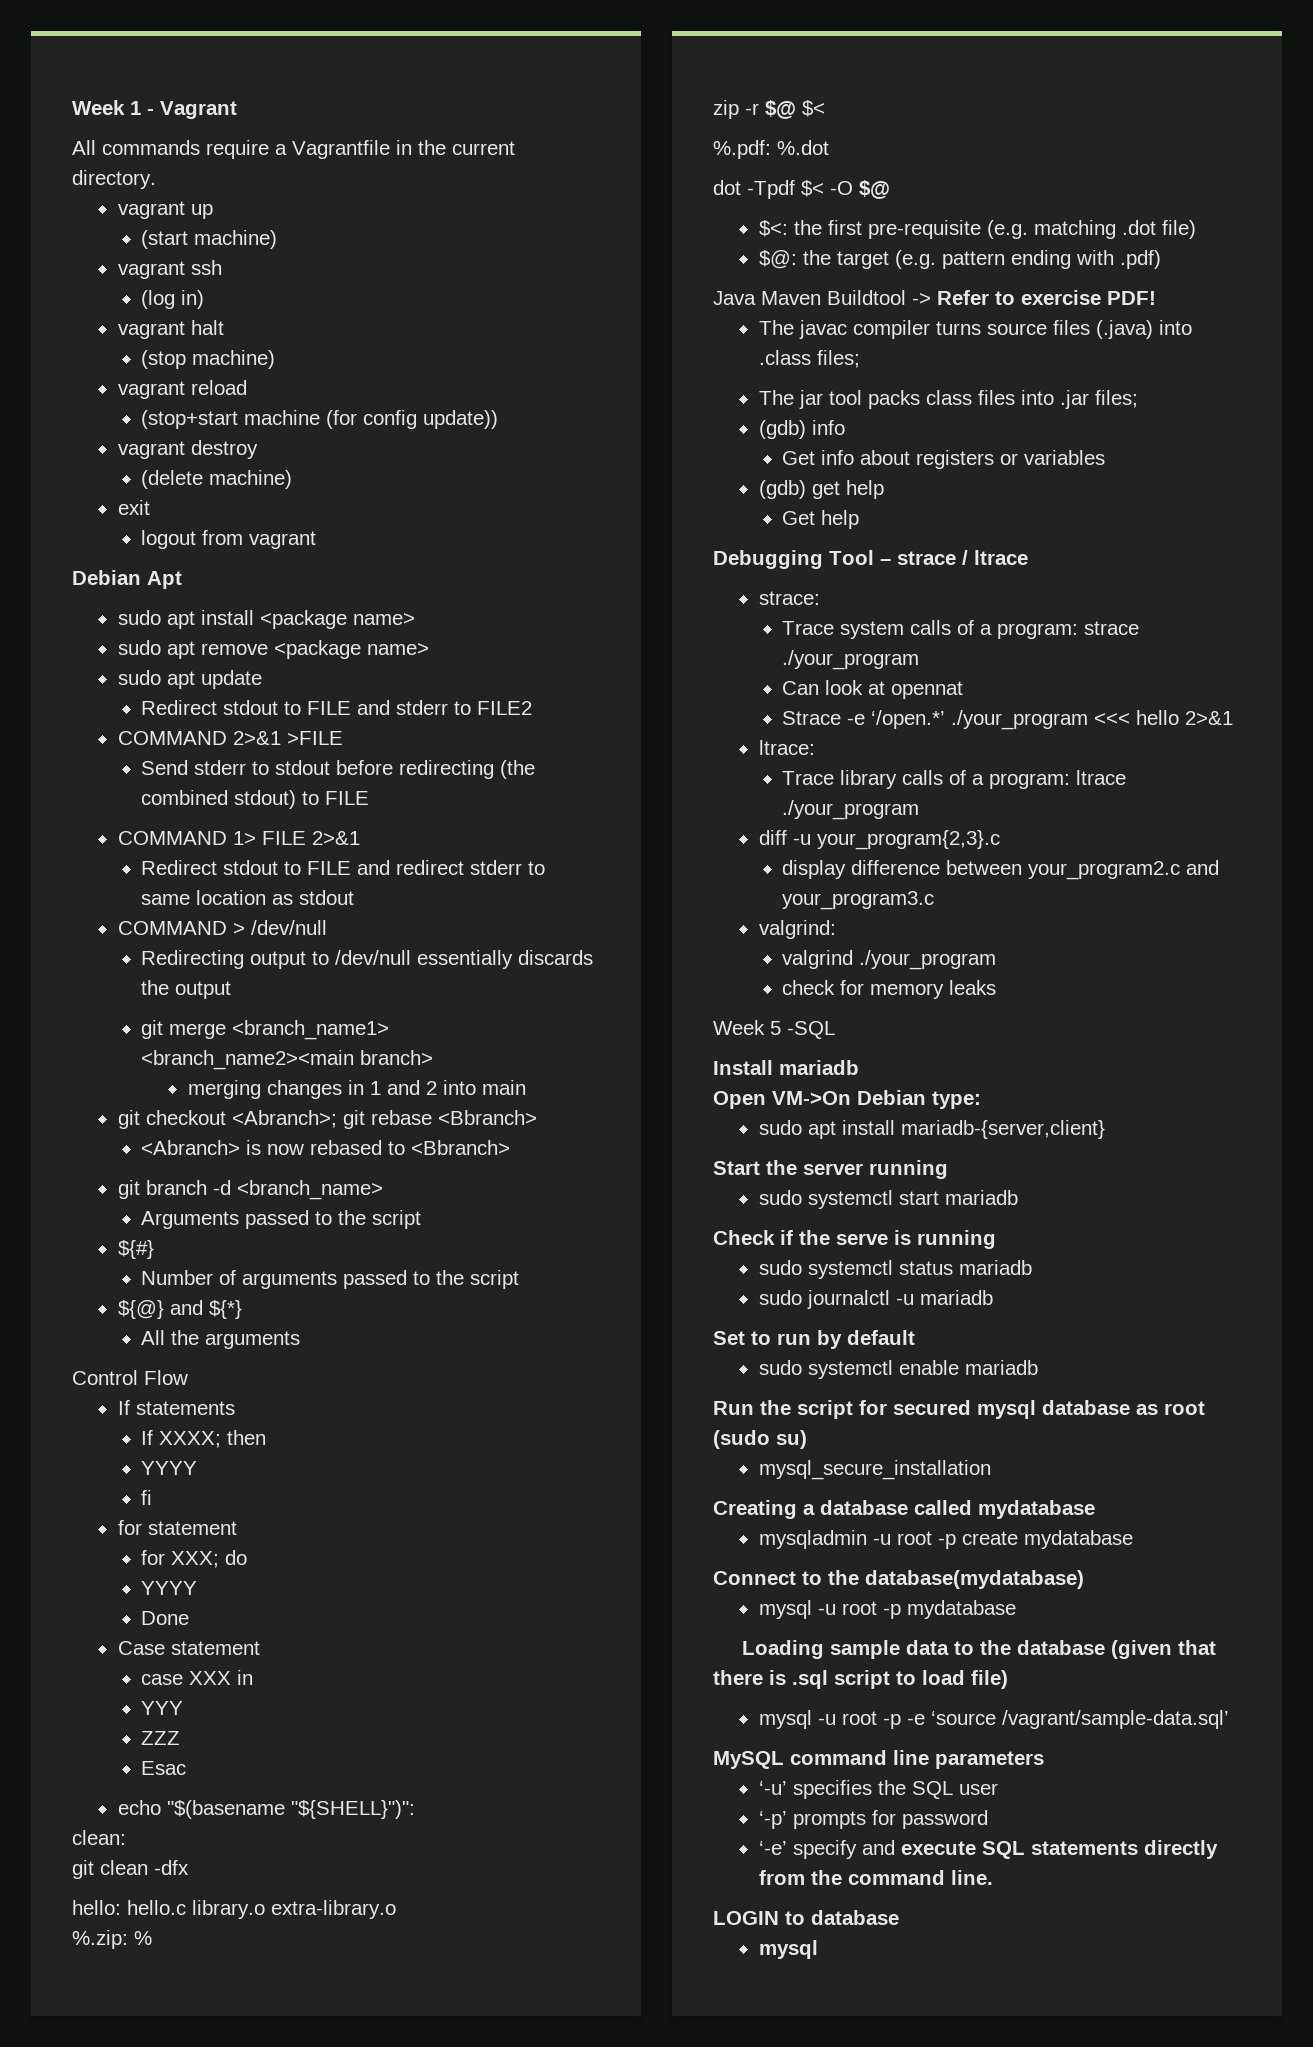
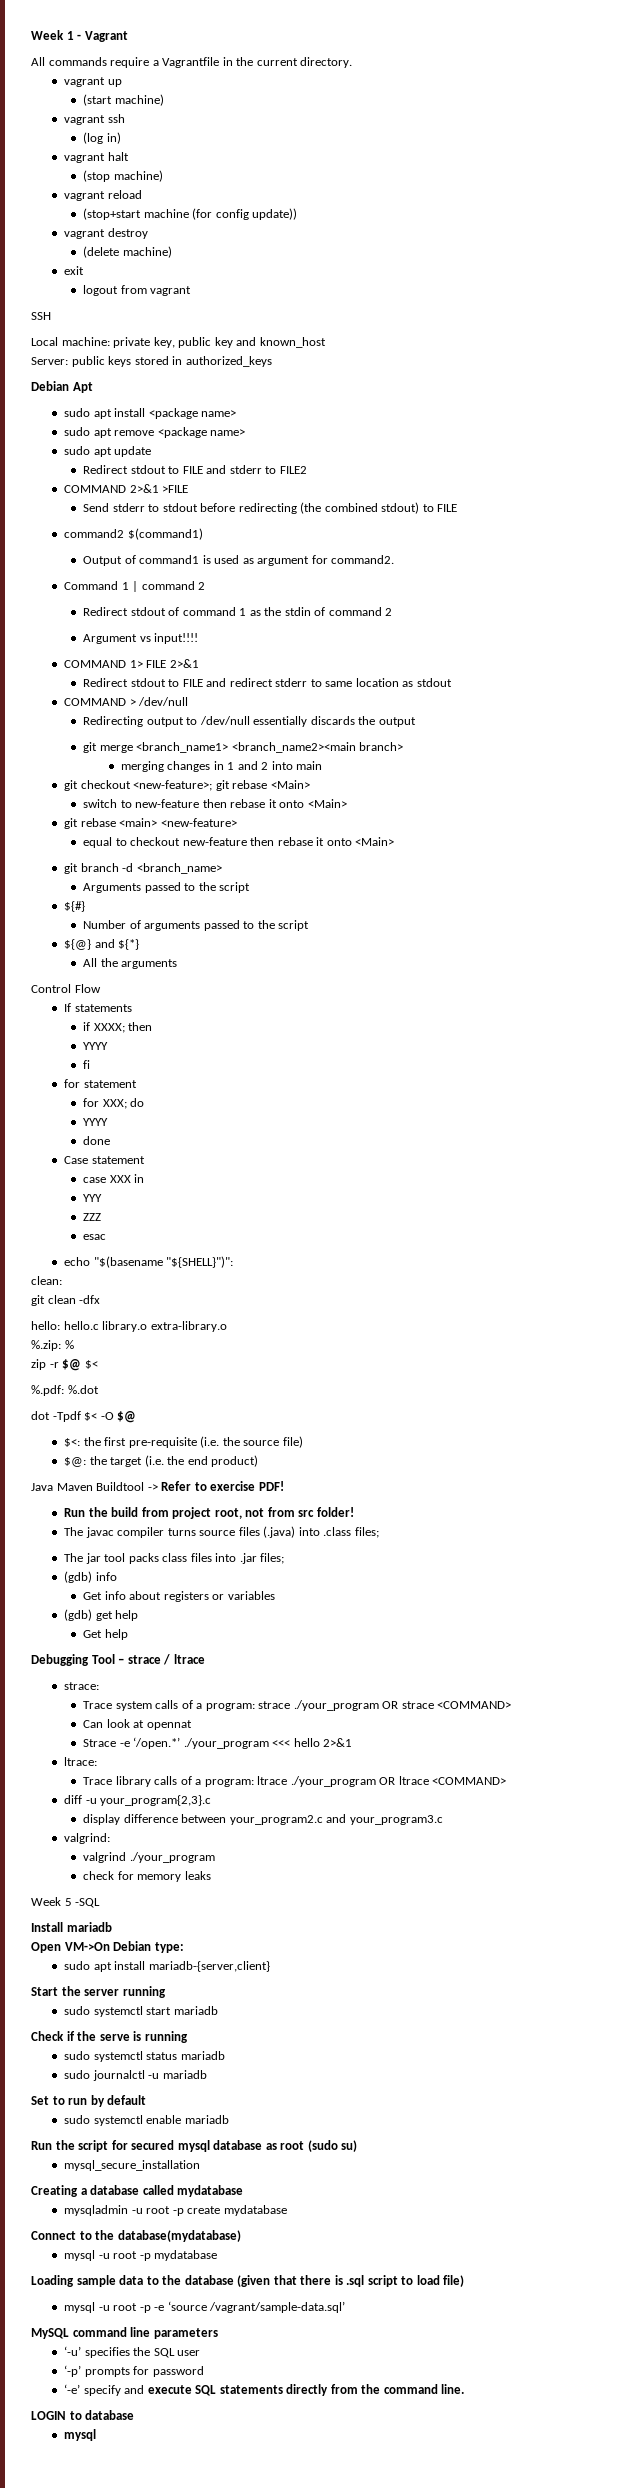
+ SSH
+ Local machine: private key, public key and known_host
+ Server: public keys stored in authorized_keys
+ command2 $(command1)
+ Output of command1 is used as argument for command2.
+ Command 1 | command 2
+ Redirect stdout of command 1 as the stdin of command 2
+ Argument vs input!!!!
- git checkout <Abranch>; git rebase <Bbranch>
- <Abranch> is now rebased to <Bbranch>
+ git checkout <new-feature>; git rebase <Main>
+ switch to new-feature then rebase it onto <Main>
+ git rebase <main> <new-feature>
+ equal to checkout new-feature then rebase it onto <Main>
- If XXXX; then
+ if XXXX; then
- Done
+ done
- Esac
+ esac
- $<: the first pre-requisite (e.g. matching .dot file)
+ $<: the first pre-requisite (i.e. the source file)
- $@: the target (e.g. pattern ending with .pdf)
+ $@: the target (i.e. the end product)
+ Run the build from project root, not from src folder!
- Trace system calls of a program: strace ./your_program
+ Trace system calls of a program: strace ./your_program OR strace <COMMAND>
- Trace library calls of a program: ltrace ./your_program
+ Trace library calls of a program: ltrace ./your_program OR ltrace <COMMAND>

